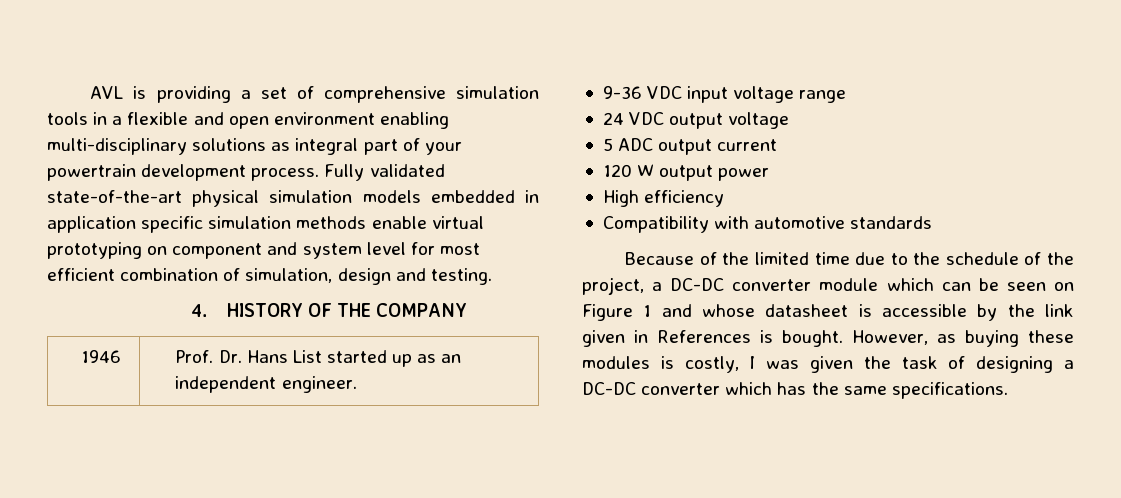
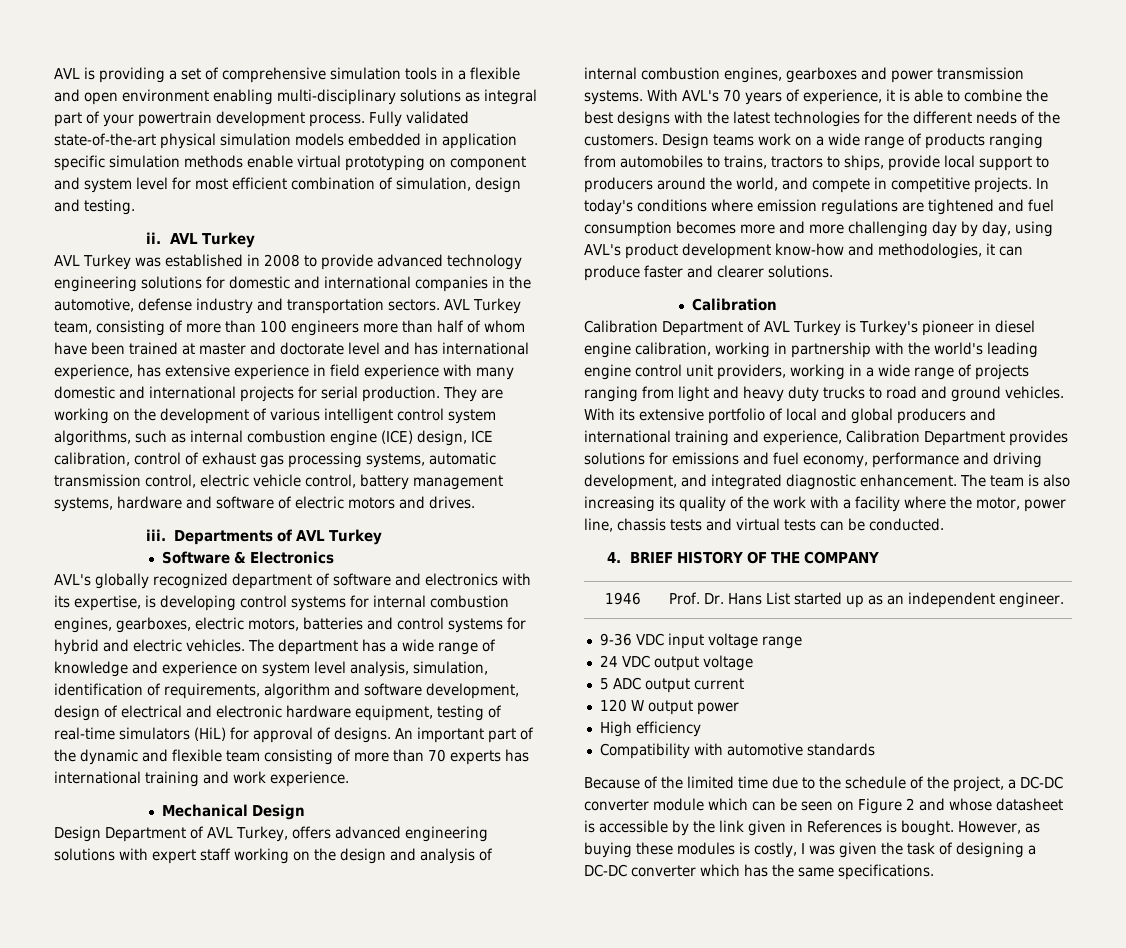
- 4. HISTORY OF THE COMPANY
+ ii. AVL Turkey
+ AVL Turkey was established in 2008 to provide advanced technology engineering solutions for domestic and international companies in the automotive, defense industry and transportation sectors. AVL Turkey team, consisting of more than 100 engineers more than half of whom have been trained at master and doctorate level and has international experience, has extensive experience in field experience with many domestic and international projects for serial production. They are working on the development of various intelligent control system algorithms, such as internal combustion engine (ICE) design, ICE calibration, control of exhaust gas processing systems, automatic transmission control, electric vehicle control, battery management systems, hardware and software of electric motors and drives.
+ iii. Departments of AVL Turkey
+ Software & Electronics
+ AVL's globally recognized department of software and electronics with its expertise, is developing control systems for internal combustion engines, gearboxes, electric motors, batteries and control systems for hybrid and electric vehicles. The department has a wide range of knowledge and experience on system level analysis, simulation, identification of requirements, algorithm and software development, design of electrical and electronic hardware equipment, testing of real-time simulators (HiL) for approval of designs. An important part of the dynamic and flexible team consisting of more than 70 experts has international training and work experience.
+ Mechanical Design
+ Design Department of AVL Turkey, offers advanced engineering solutions with expert staff working on the design and analysis of internal combustion engines, gearboxes and power transmission systems. With AVL's 70 years of experience, it is able to combine the best designs with the latest technologies for the different needs of the customers. Design teams work on a wide range of products ranging from automobiles to trains, tractors to ships, provide local support to producers around the world, and compete in competitive projects. In today's conditions where emission regulations are tightened and fuel consumption becomes more and more challenging day by day, using AVL's product development know-how and methodologies, it can produce faster and clearer solutions.
+ Calibration
+ Calibration Department of AVL Turkey is Turkey's pioneer in diesel engine calibration, working in partnership with the world's leading engine control unit providers, working in a wide range of projects ranging from light and heavy duty trucks to road and ground vehicles. With its extensive portfolio of local and global producers and international training and experience, Calibration Department provides solutions for emissions and fuel economy, performance and driving development, and integrated diagnostic enhancement. The team is also increasing its quality of the work with a facility where the motor, power line, chassis tests and virtual tests can be conducted.
+ 4. BRIEF HISTORY OF THE COMPANY
- Because of the limited time due to the schedule of the project, a DC-DC converter module which can be seen on Figure 1 and whose datasheet is accessible by the link given in References is bought.
+ Because of the limited time due to the schedule of the project, a DC-DC converter module which can be seen on Figure 2 and whose datasheet is accessible by the link given in References is bought.

